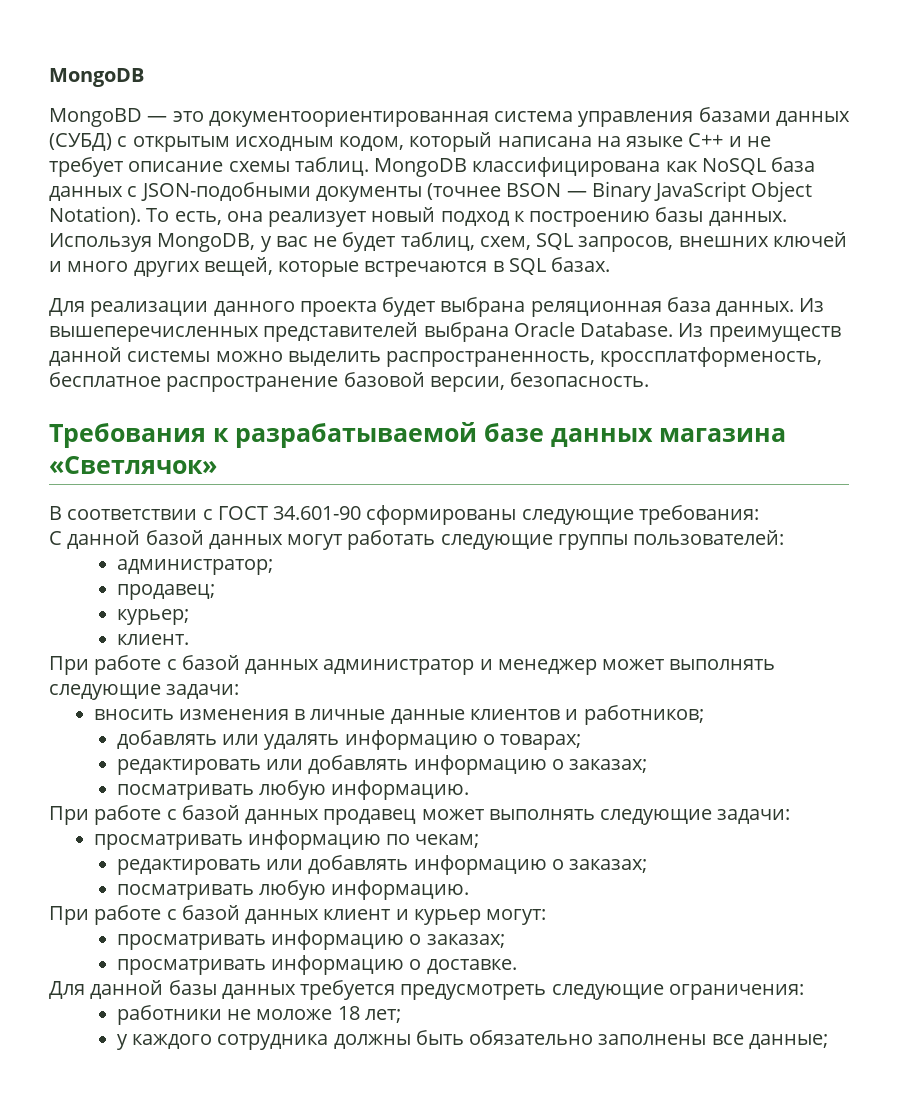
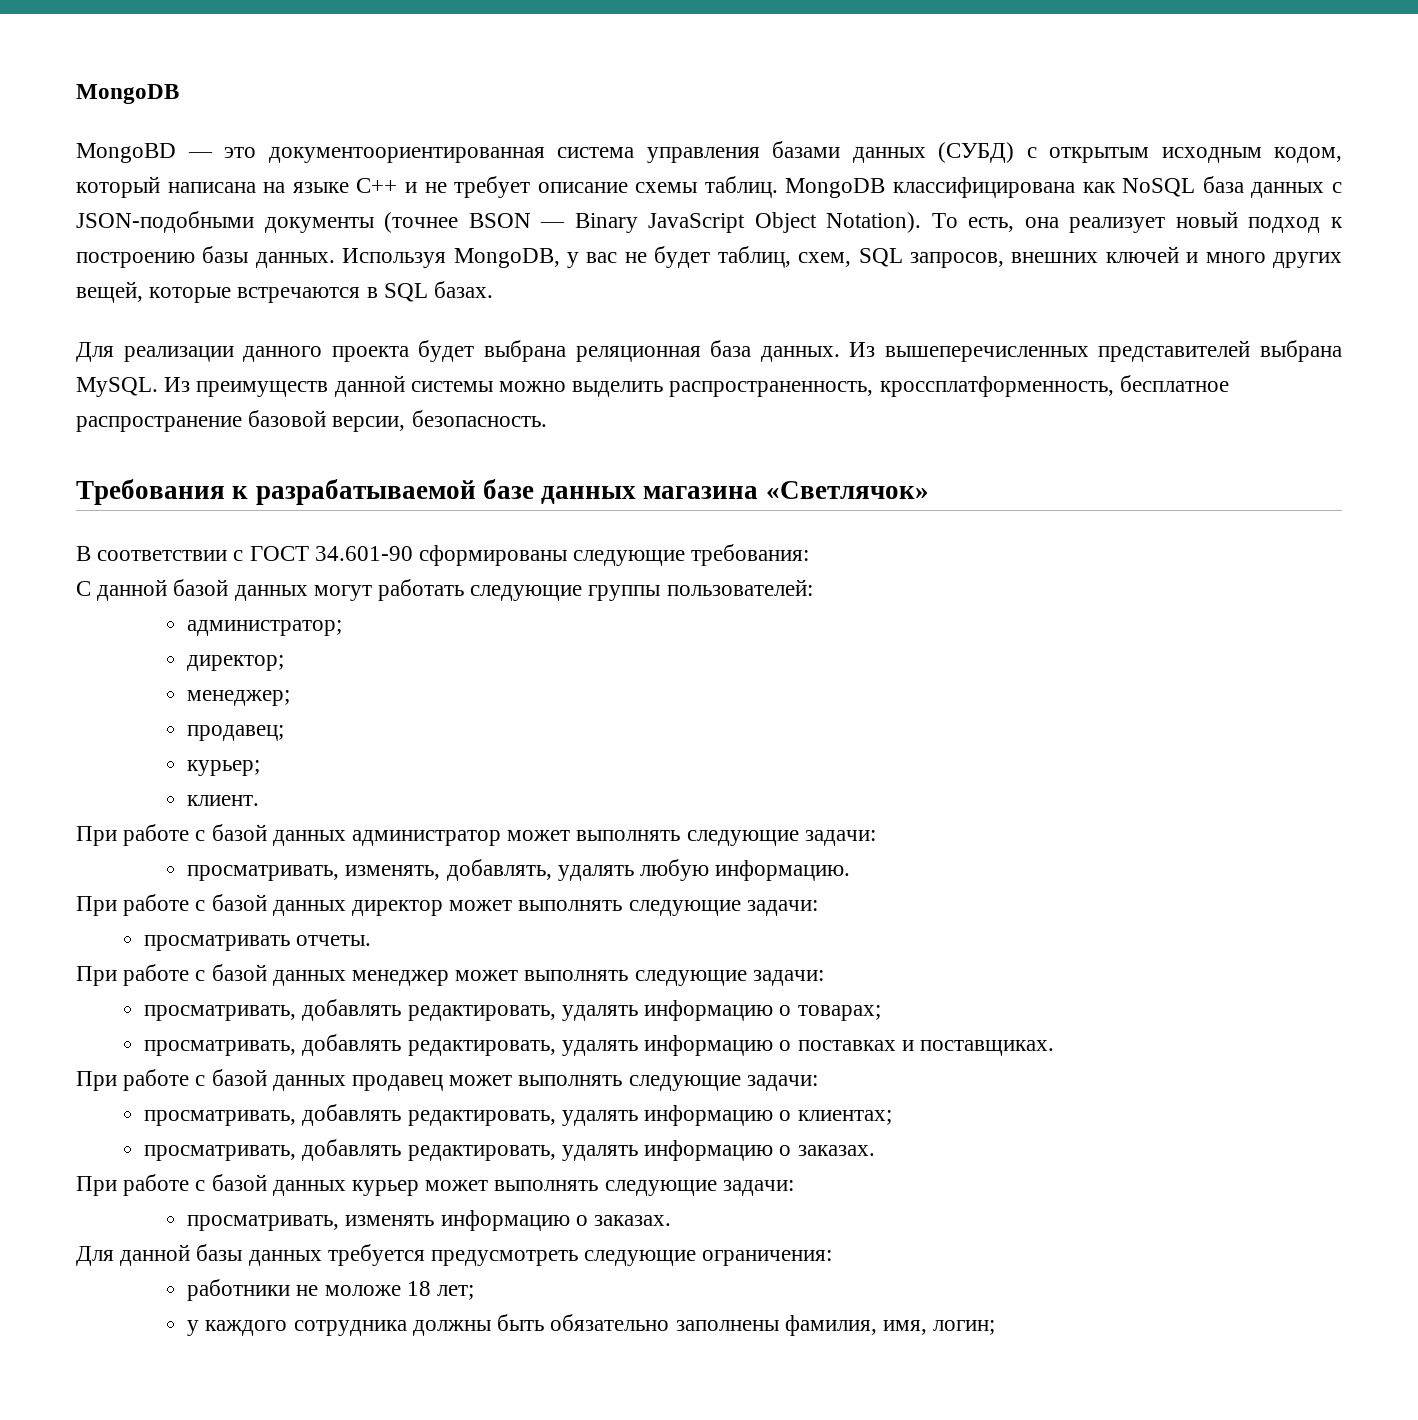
- Из вышеперечисленных представителей выбрана Oracle Database.
+ Из вышеперечисленных представителей выбрана MySQL.
- Из преимуществ данной системы можно выделить распространенность, кроссплатформеность, бесплатное распространение базовой версии, безопасность.
+ Из преимуществ данной системы можно выделить распространенность, кроссплатформенность, бесплатное распространение базовой версии, безопасность.
+ директор;
+ менеджер;
- При работе с базой данных администратор и менеджер может выполнять следующие задачи:
+ При работе с базой данных администратор может выполнять следующие задачи:
+ просматривать, изменять, добавлять, удалять любую информацию.
+ При работе с базой данных директор может выполнять следующие задачи:
+ просматривать отчеты.
+ При работе с базой данных менеджер может выполнять следующие задачи:
- вносить изменения в личные данные клиентов и работников;
- добавлять или удалять информацию о товарах;
- редактировать или добавлять информацию о заказах;
- посматривать любую информацию.
+ просматривать, добавлять редактировать, удалять информацию о товарах;
+ просматривать, добавлять редактировать, удалять информацию о поставках и поставщиках.
- просматривать информацию по чекам;
- редактировать или добавлять информацию о заказах;
- посматривать любую информацию.
- При работе с базой данных клиент и курьер могут:
- просматривать информацию о заказах;
- просматривать информацию о доставке.
+ просматривать, добавлять редактировать, удалять информацию о клиентах;
+ просматривать, добавлять редактировать, удалять информацию о заказах.
+ При работе с базой данных курьер может выполнять следующие задачи:
+ просматривать, изменять информацию о заказах.
- у каждого сотрудника должны быть обязательно заполнены все данные;
+ у каждого сотрудника должны быть обязательно заполнены фамилия, имя, логин;

